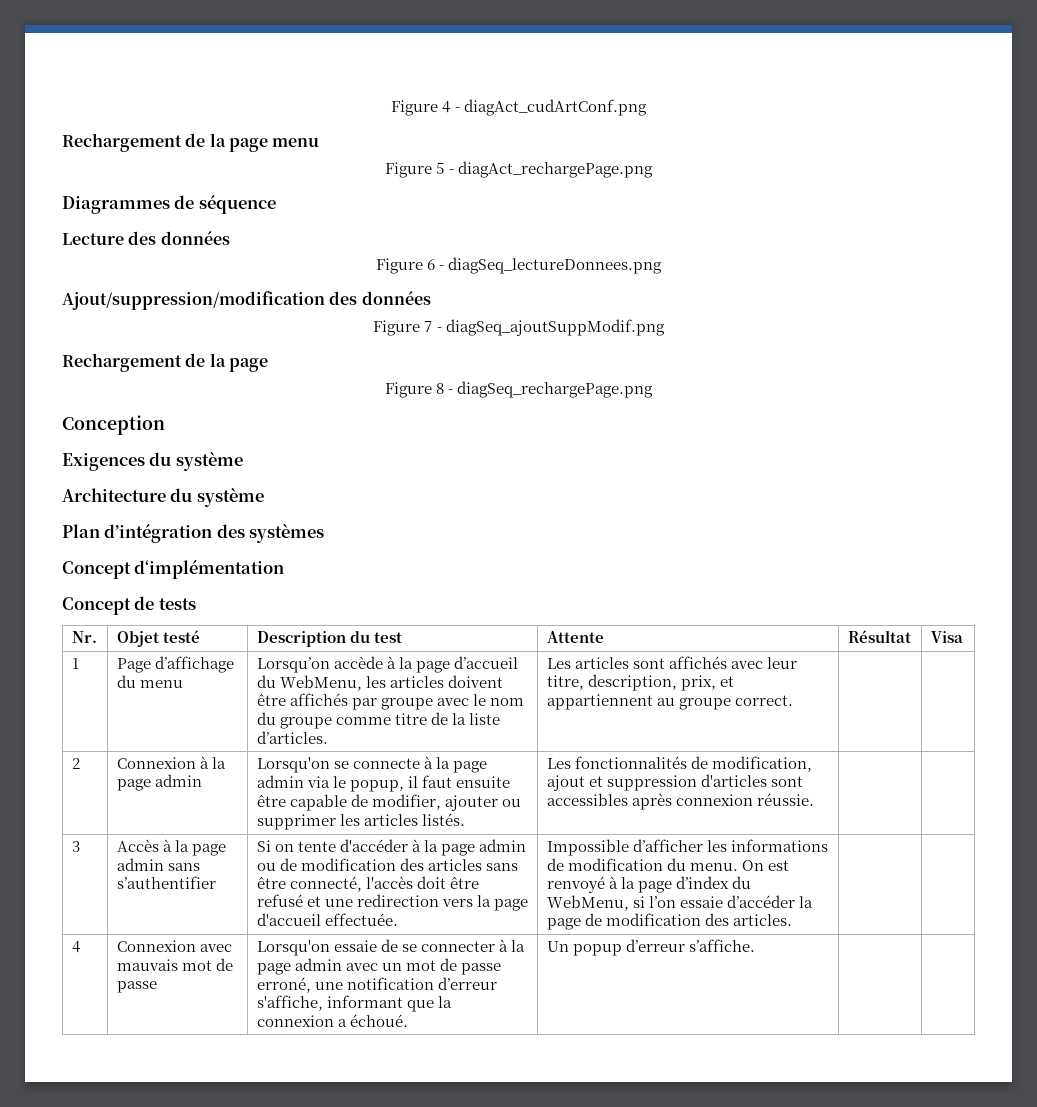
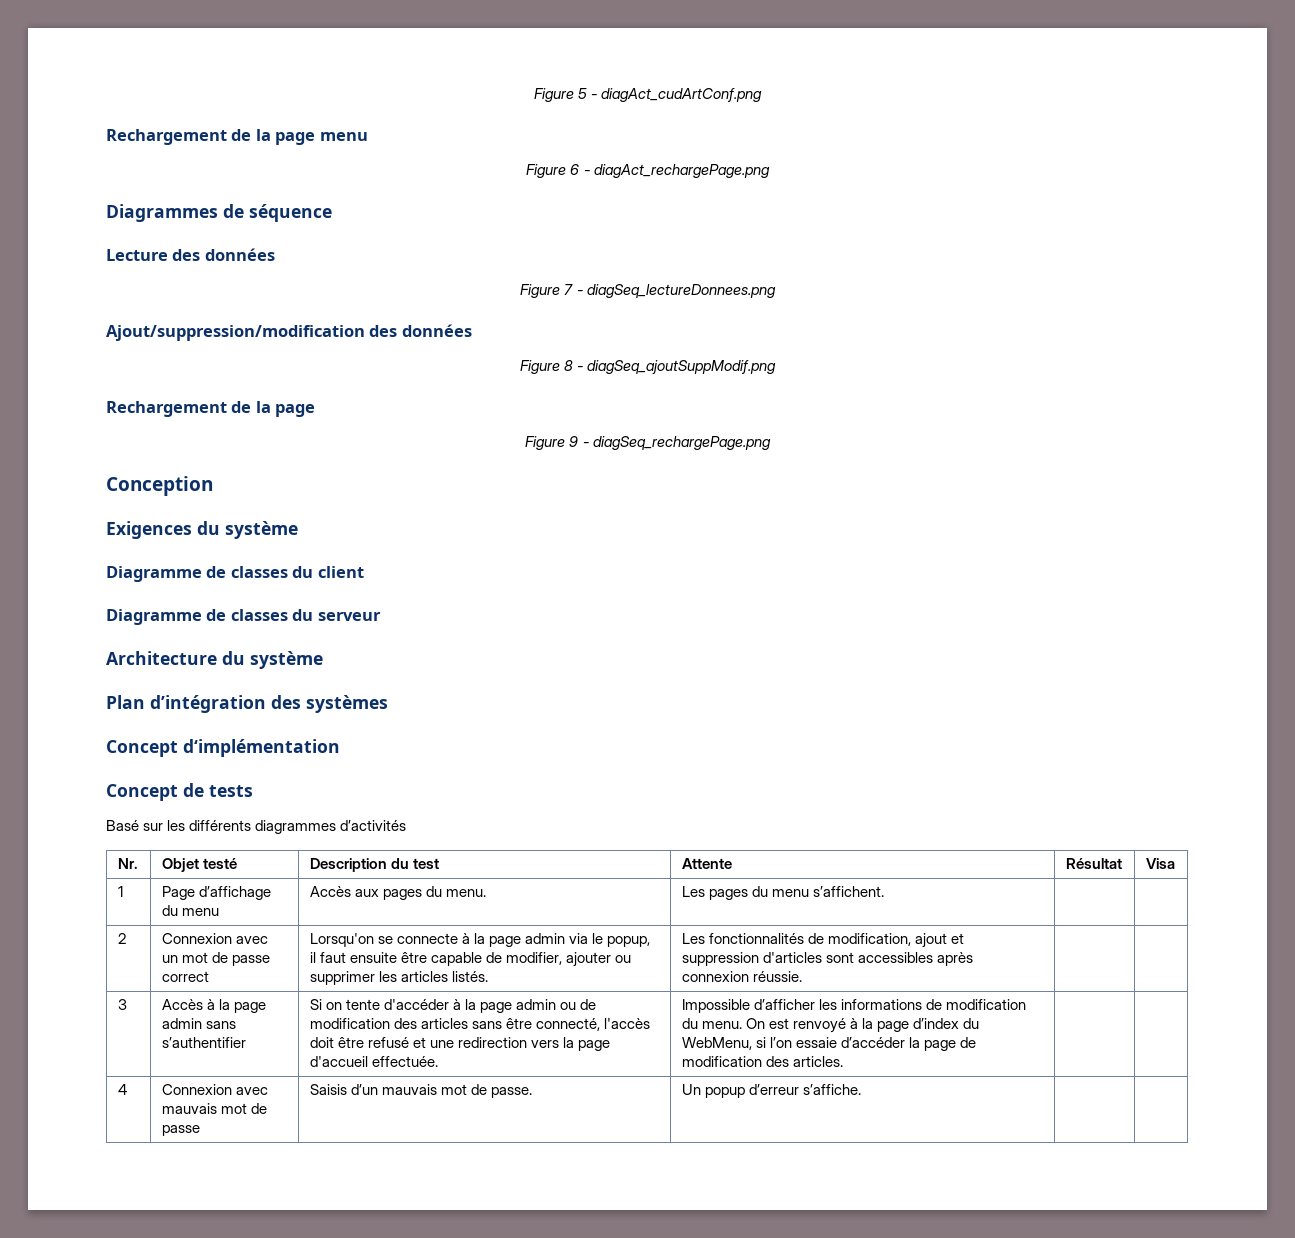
- Figure 4 - diagAct_cudArtConf.png
+ Figure 5 - diagAct_cudArtConf.png
- Figure 5 - diagAct_rechargePage.png
+ Figure 6 - diagAct_rechargePage.png
- Figure 6 - diagSeq_lectureDonnees.png
+ Figure 7 - diagSeq_lectureDonnees.png
- Figure 7 - diagSeq_ajoutSuppModif.png
+ Figure 8 - diagSeq_ajoutSuppModif.png
- Figure 8 - diagSeq_rechargePage.png
+ Figure 9 - diagSeq_rechargePage.png
+ Diagramme de classes du client
+ Diagramme de classes du serveur
+ Basé sur les différents diagrammes d’activités
- Lorsqu’on accède à la page d’accueil du WebMenu, les articles doivent être affichés par groupe avec le nom du groupe comme titre de la liste d’articles. | Les articles sont affichés avec leur titre, description, prix, et appartiennent au groupe correct. | |
- 2 | Connexion à la page admin
+ Accès aux pages du menu. | Les pages du menu s’affichent. | |
+ 2 | Connexion avec un mot de passe correct
- 4 | Connexion avec mauvais mot de passe | Lorsqu'on essaie de se connecter à la page admin avec un mot de passe erroné, une notification d’erreur s'affiche, informant que la connexion a échoué. | Un popup d’erreur s’affiche. | |
+ 4 | Connexion avec mauvais mot de passe | Saisis d’un mauvais mot de passe. | Un popup d’erreur s’affiche. | |

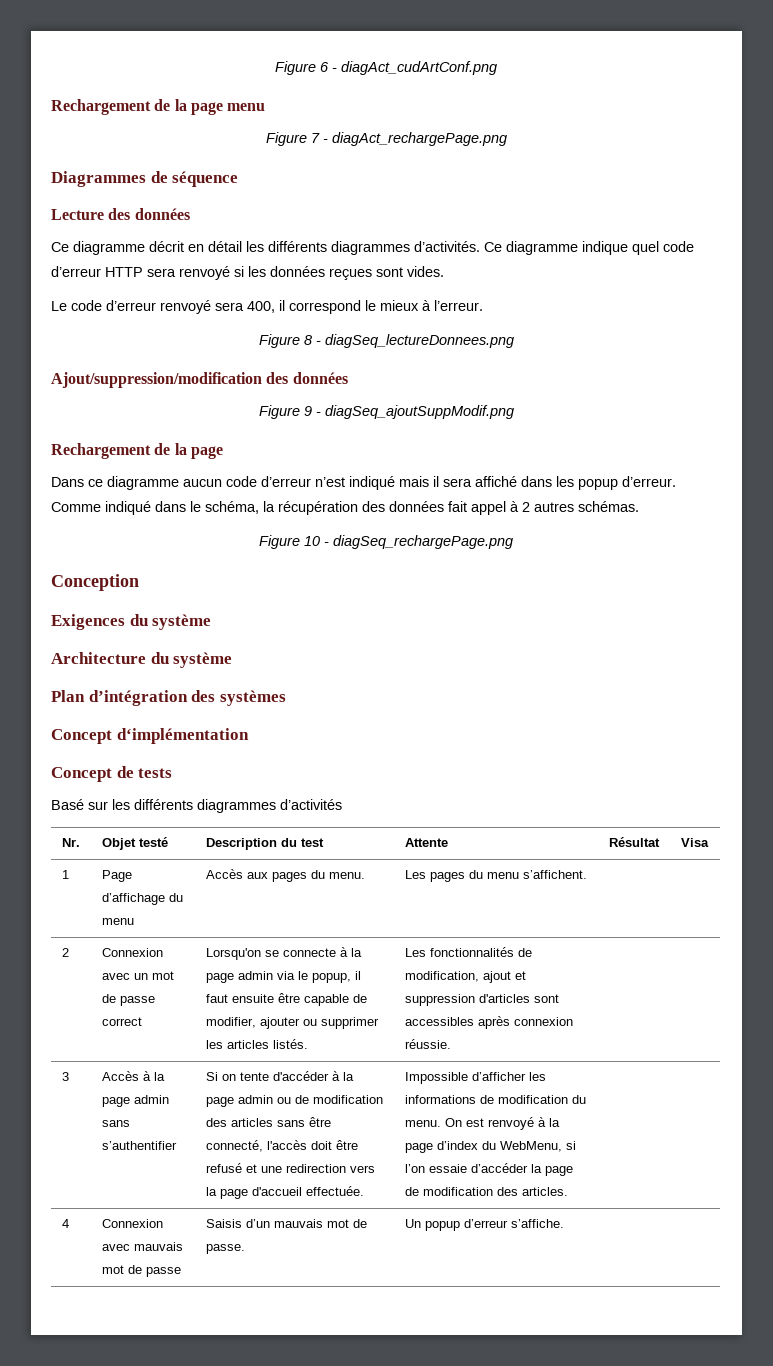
- Figure 5 - diagAct_cudArtConf.png
+ Figure 6 - diagAct_cudArtConf.png
- Figure 6 - diagAct_rechargePage.png
+ Figure 7 - diagAct_rechargePage.png
- Figure 7 - diagSeq_lectureDonnees.png
+ Ce diagramme décrit en détail les différents diagrammes d’activités. Ce diagramme indique quel code d’erreur HTTP sera renvoyé si les données reçues sont vides.
+ Le code d’erreur renvoyé sera 400, il correspond le mieux à l’erreur.
+ Figure 8 - diagSeq_lectureDonnees.png
- Figure 8 - diagSeq_ajoutSuppModif.png
+ Figure 9 - diagSeq_ajoutSuppModif.png
- Figure 9 - diagSeq_rechargePage.png
+ Dans ce diagramme aucun code d’erreur n’est indiqué mais il sera affiché dans les popup d’erreur. Comme indiqué dans le schéma, la récupération des données fait appel à 2 autres schémas.
+ Figure 10 - diagSeq_rechargePage.png
- Diagramme de classes du client
- Diagramme de classes du serveur

